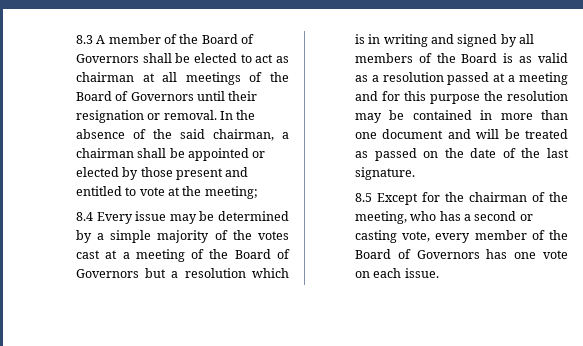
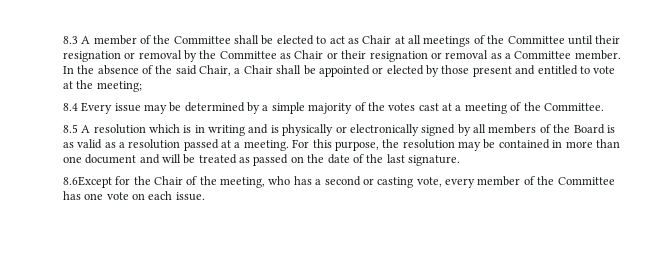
- 8.3 A member of the Board of Governors shall be elected to act as chairman at all meetings of the Board of Governors until their resignation or removal.
+ 8.3 A member of the Committee shall be elected to act as Chair at all meetings of the Committee until their resignation or removal by the Committee as Chair or their resignation or removal as a Committee member.
- In the absence of the said chairman, a chairman shall be appointed or elected by those present and entitled to vote at the meeting;
+ In the absence of the said Chair, a Chair shall be appointed or elected by those present and entitled to vote at the meeting;
- 8.4 Every issue may be determined by a simple majority of the votes cast at a meeting of the Board of Governors but a resolution which is in writing and signed by all members of the Board is as valid as a resolution passed at a meeting and for this purpose the resolution may be contained in more than one document and will be treated as passed on the date of the last signature.
+ 8.4 Every issue may be determined by a simple majority of the votes cast at a meeting of the Committee.
+ 8.5 A resolution which is in writing and is physically or electronically signed by all members of the Board is as valid as a resolution passed at a meeting. For this purpose, the resolution may be contained in more than one document and will be treated as passed on the date of the last signature.
- 8.5 Except for the chairman of the meeting, who has a second or casting vote, every member of the Board of Governors has one vote on each issue.
+ 8.6Except for the Chair of the meeting, who has a second or casting vote, every member of the Committee has one vote on each issue.

